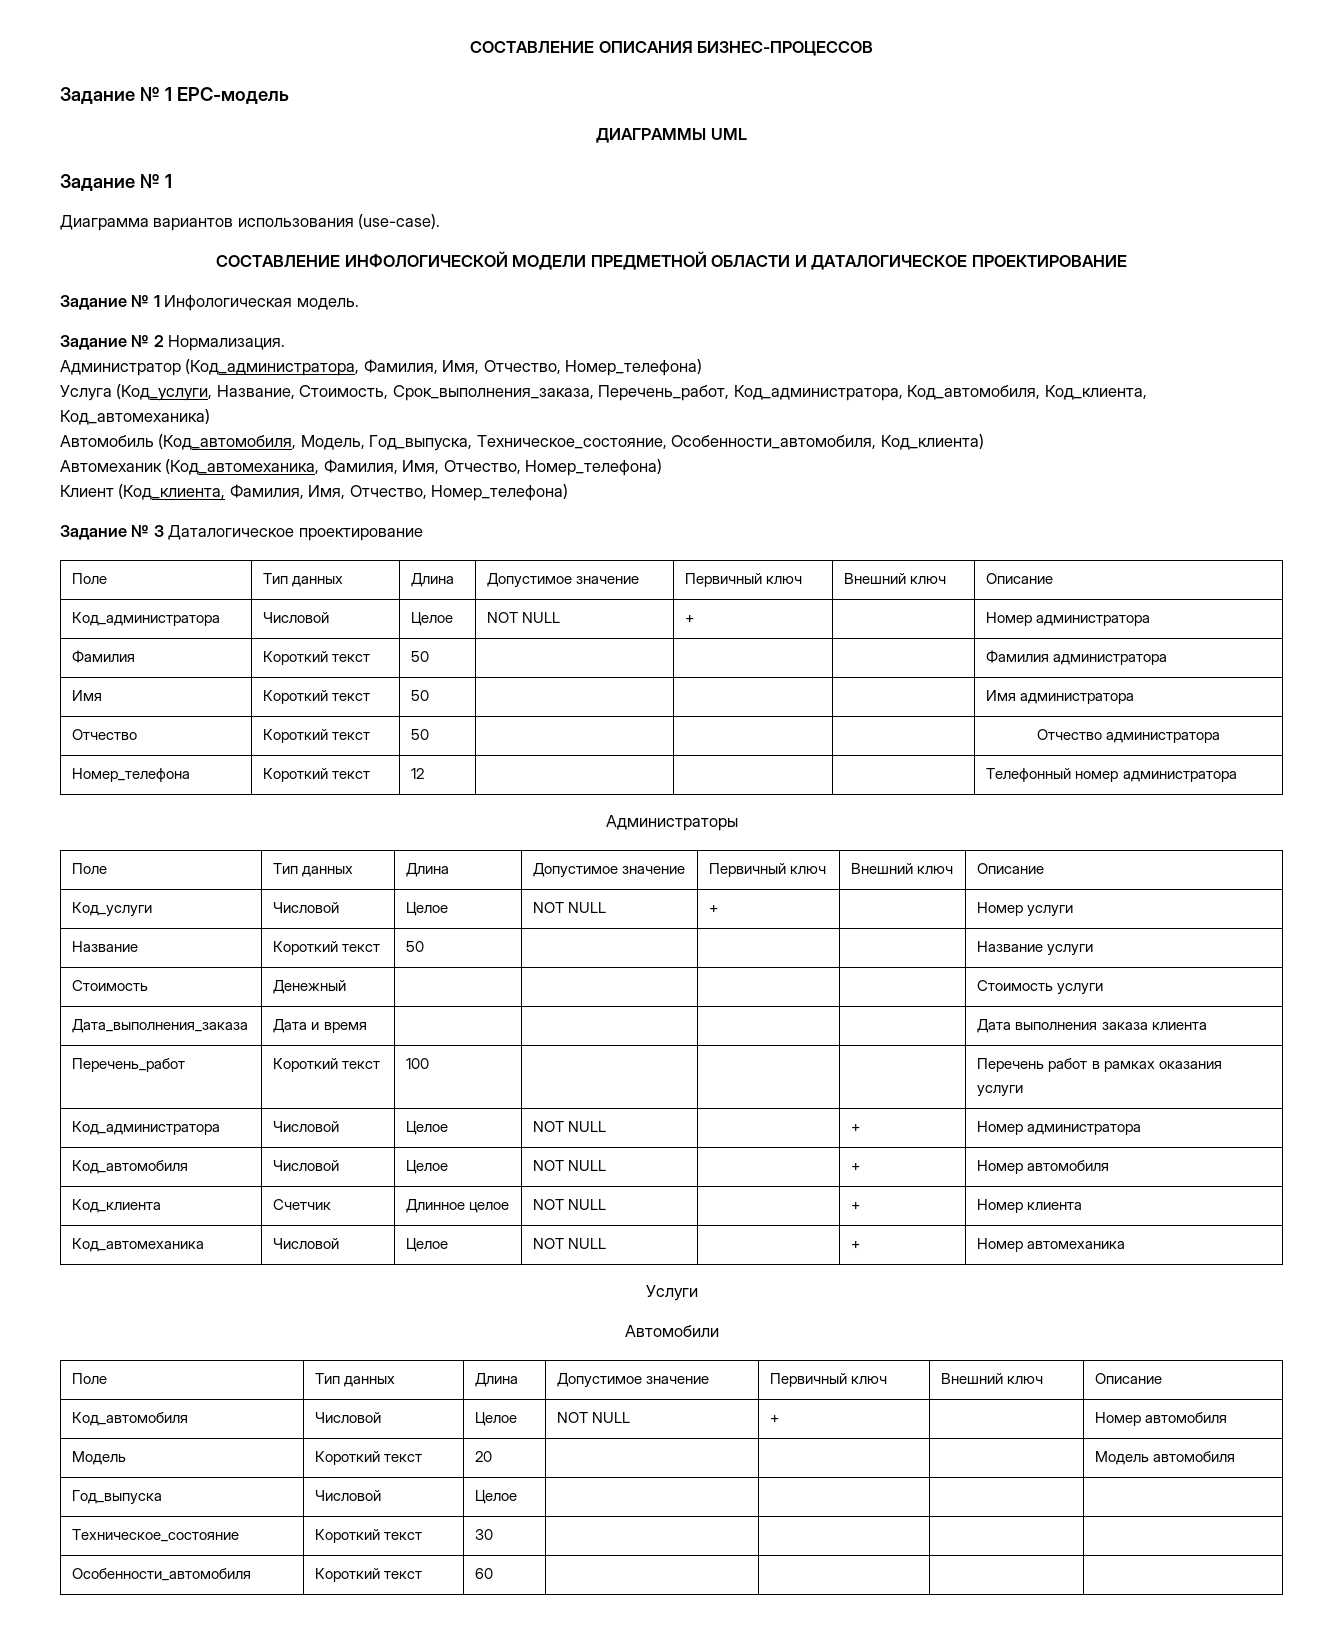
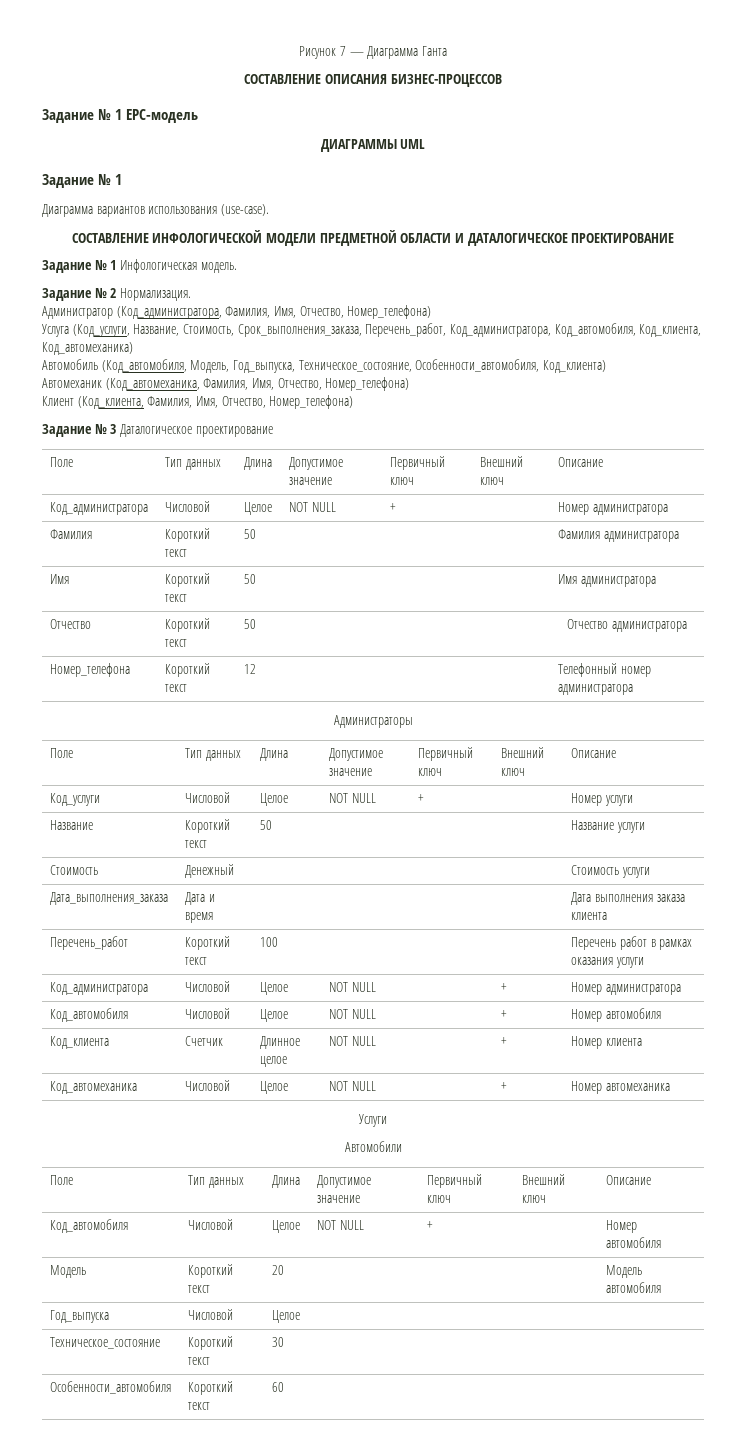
+ Рисунок 7 — Диаграмма Ганта

